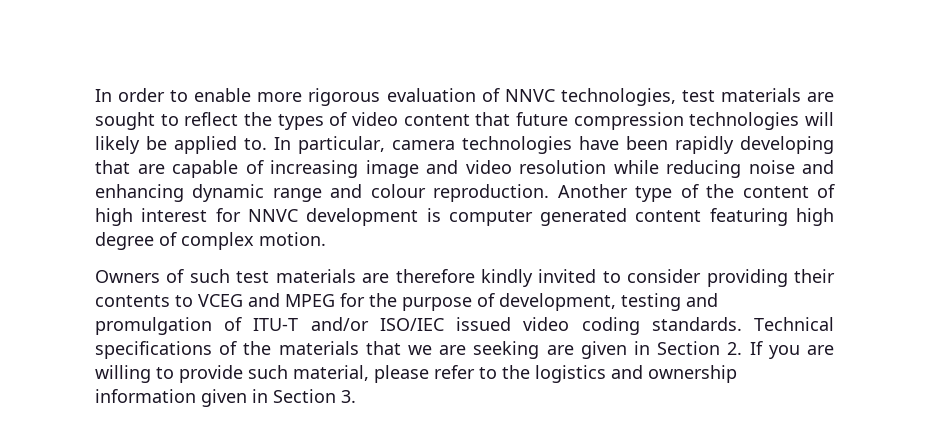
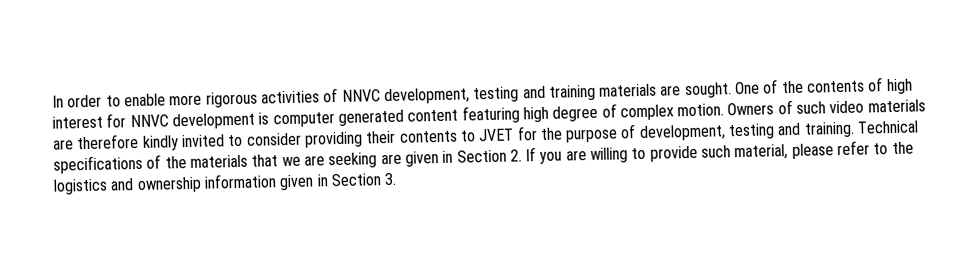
- In order to enable more rigorous evaluation of NNVC technologies, test materials are sought to reflect the types of video content that future compression technologies will likely be applied to. In particular, camera technologies have been rapidly developing that are capable of increasing image and video resolution while reducing noise and enhancing dynamic range and colour reproduction. Another type of the content of high interest for NNVC development is computer generated content featuring high degree of complex motion.
- Owners of such test materials are therefore kindly invited to consider providing their contents to VCEG and MPEG for the purpose of development, testing and promulgation of ITU-T and/or ISO/IEC issued video coding standards.
+ In order to enable more rigorous activities of NNVC development, testing and training materials are sought. One of the contents of high interest for NNVC development is computer generated content featuring high degree of complex motion. Owners of such video materials are therefore kindly invited to consider providing their contents to JVET for the purpose of development, testing and training.

